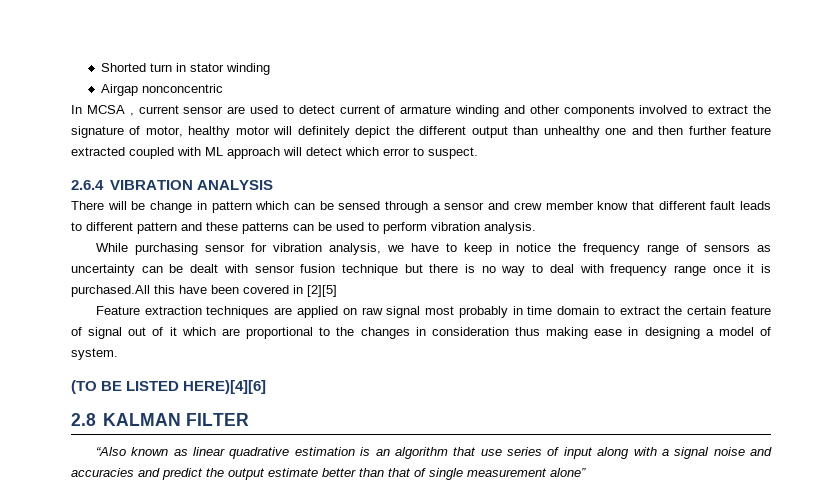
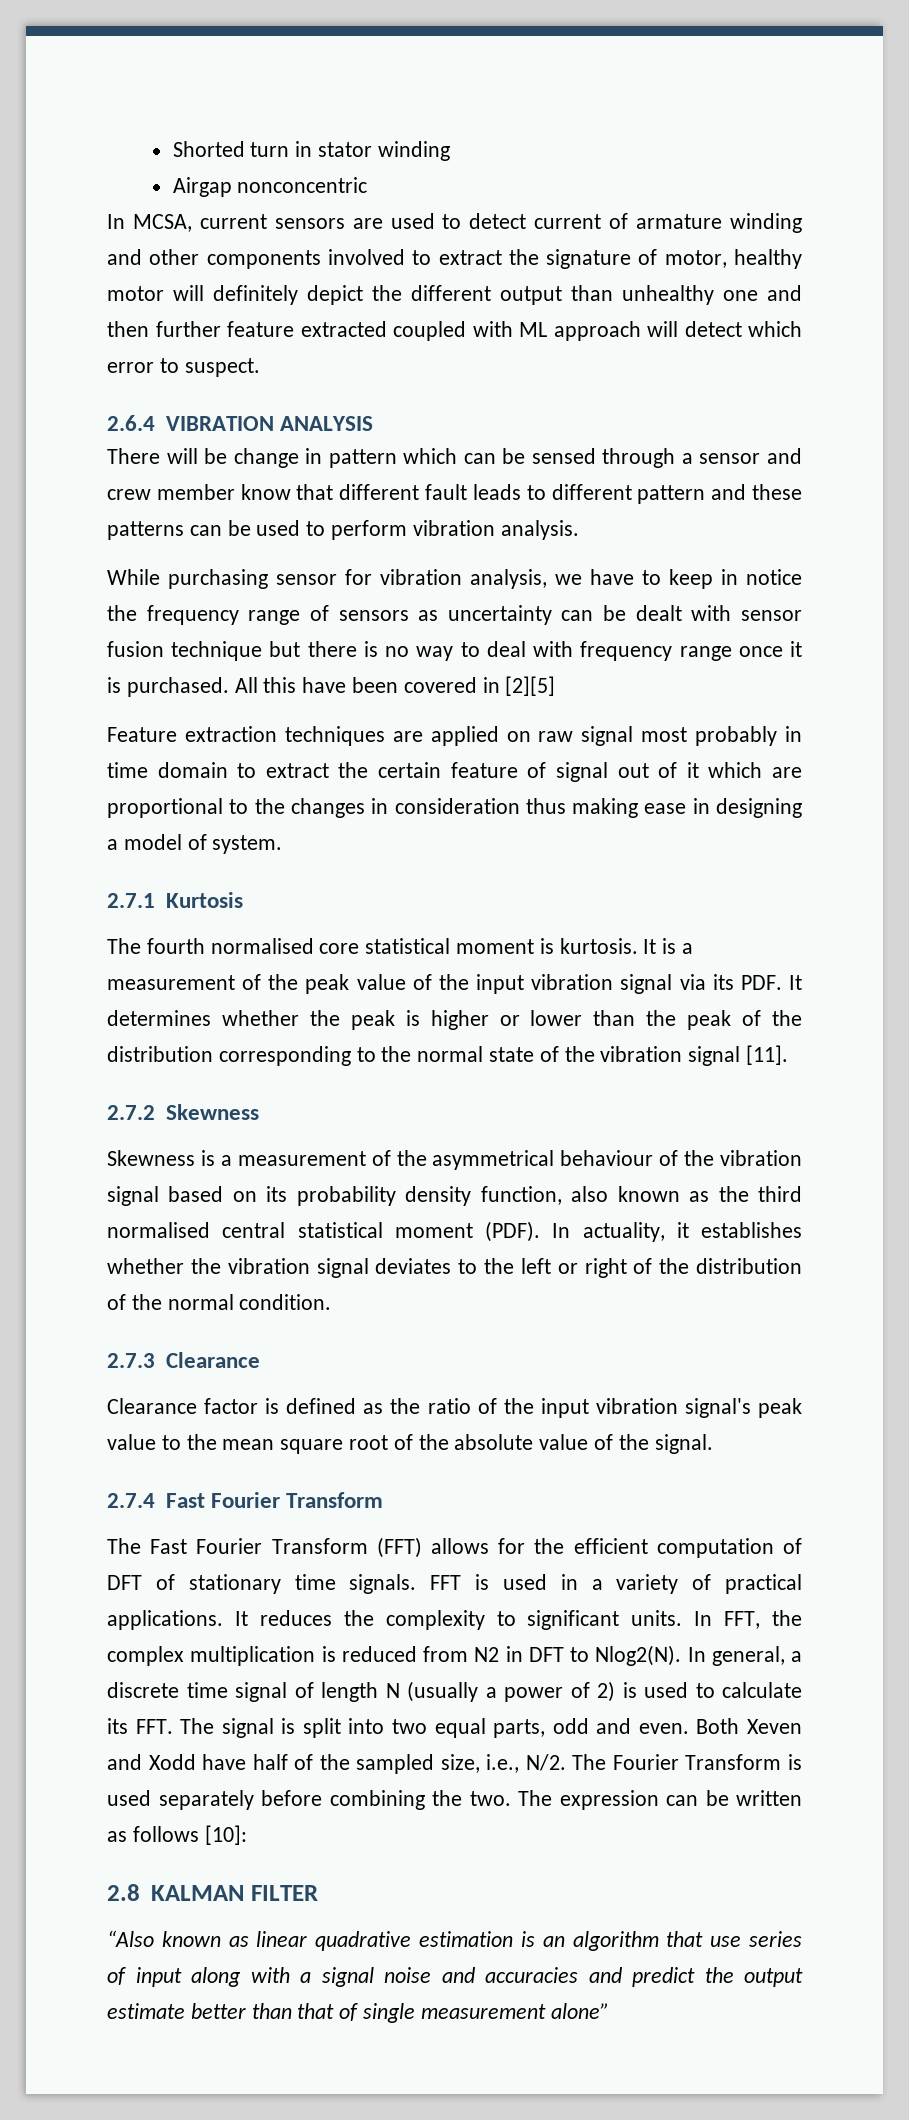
- In MCSA , current sensor are used to detect current of armature winding and other components involved to extract the signature of motor, healthy motor will definitely depict the different output than unhealthy one and then further feature extracted coupled with ML approach will detect which error to suspect.
+ In MCSA, current sensors are used to detect current of armature winding and other components involved to extract the signature of motor, healthy motor will definitely depict the different output than unhealthy one and then further feature extracted coupled with ML approach will detect which error to suspect.
- While purchasing sensor for vibration analysis, we have to keep in notice the frequency range of sensors as uncertainty can be dealt with sensor fusion technique but there is no way to deal with frequency range once it is purchased.All this have been covered in [2][5]
+ While purchasing sensor for vibration analysis, we have to keep in notice the frequency range of sensors as uncertainty can be dealt with sensor fusion technique but there is no way to deal with frequency range once it is purchased. All this have been covered in [2][5]
- (TO BE LISTED HERE)[4][6]
+ 2.7.1 Kurtosis
+ The fourth normalised core statistical moment is kurtosis. It is a measurement of the peak value of the input vibration signal via its PDF. It determines whether the peak is higher or lower than the peak of the distribution corresponding to the normal state of the vibration signal [11].
+ 2.7.2 Skewness
+ Skewness is a measurement of the asymmetrical behaviour of the vibration signal based on its probability density function, also known as the third normalised central statistical moment (PDF). In actuality, it establishes whether the vibration signal deviates to the left or right of the distribution of the normal condition.
+ 2.7.3 Clearance
+ Clearance factor is defined as the ratio of the input vibration signal's peak value to the mean square root of the absolute value of the signal.
+ 2.7.4 Fast Fourier Transform
+ The Fast Fourier Transform (FFT) allows for the efficient computation of DFT of stationary time signals. FFT is used in a variety of practical applications. It reduces the complexity to significant units. In FFT, the complex multiplication is reduced from N2 in DFT to Nlog2(N). In general, a discrete time signal of length N (usually a power of 2) is used to calculate its FFT. The signal is split into two equal parts, odd and even. Both Xeven and Xodd have half of the sampled size, i.e., N/2. The Fourier Transform is used separately before combining the two. The expression can be written as follows [10]:

